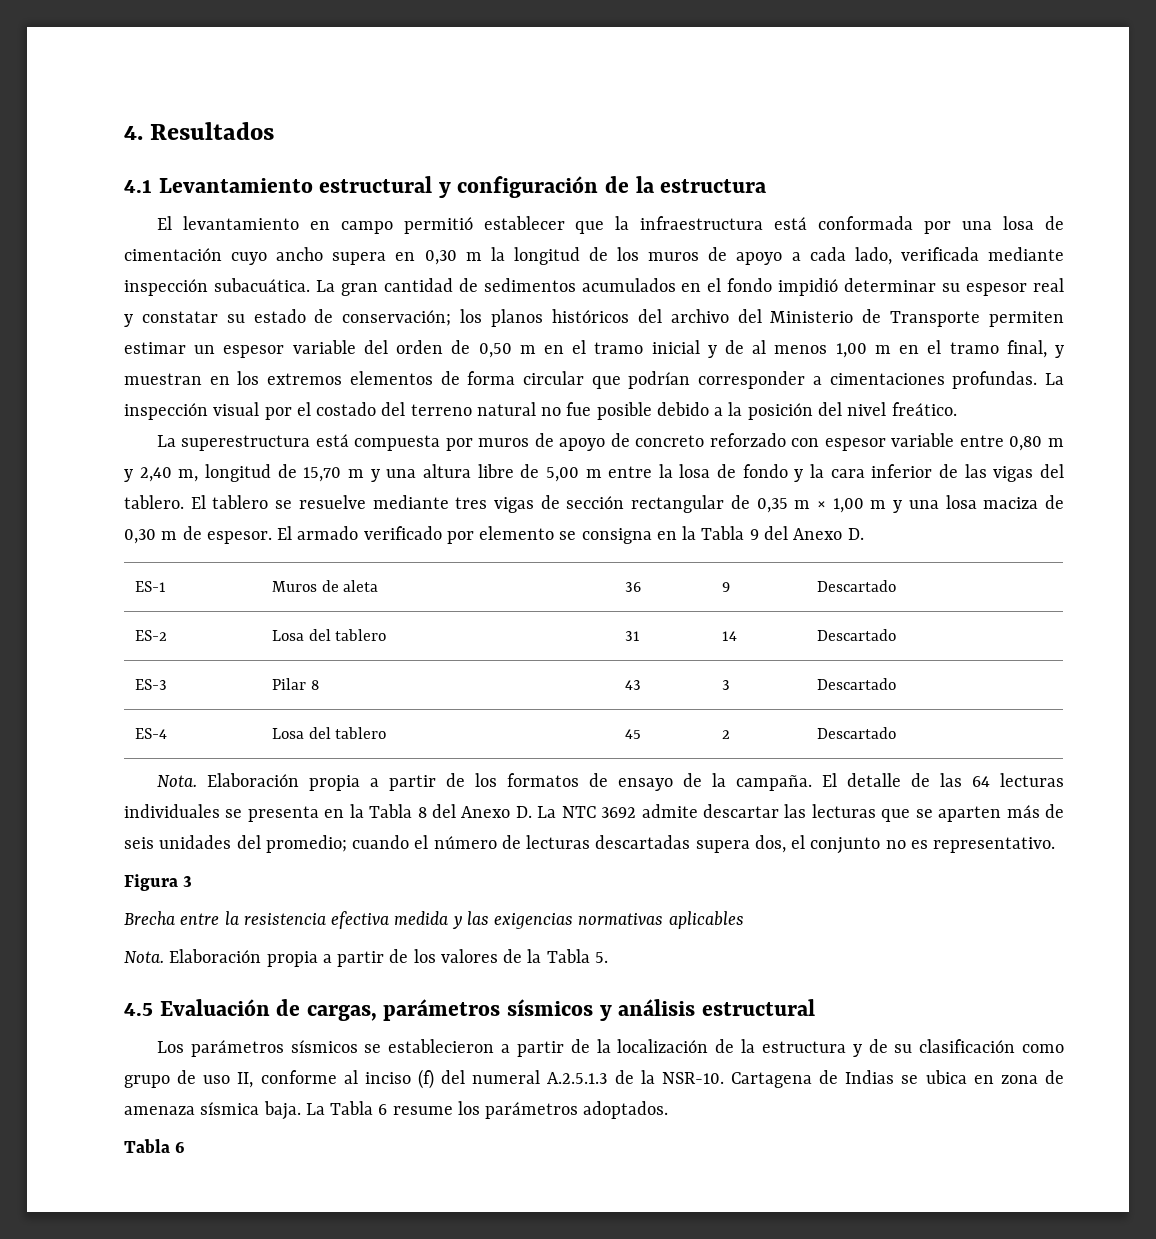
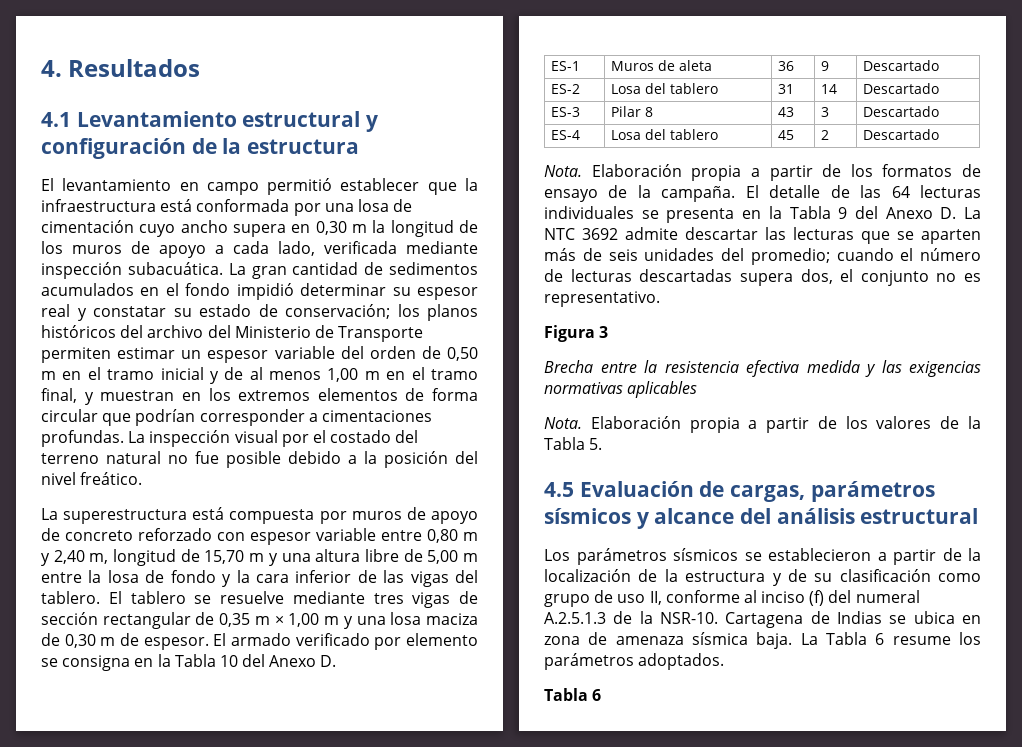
- El armado verificado por elemento se consigna en la Tabla 9 del Anexo D.
+ El armado verificado por elemento se consigna en la Tabla 10 del Anexo D.
- El detalle de las 64 lecturas individuales se presenta en la Tabla 8 del Anexo D. La NTC 3692 admite descartar las lecturas que se aparten más de seis unidades del promedio; cuando el número de lecturas descartadas supera dos, el conjunto no es representativo.
+ El detalle de las 64 lecturas individuales se presenta en la Tabla 9 del Anexo D. La NTC 3692 admite descartar las lecturas que se aparten más de seis unidades del promedio; cuando el número de lecturas descartadas supera dos, el conjunto no es representativo.
- 4.5 Evaluación de cargas, parámetros sísmicos y análisis estructural
+ 4.5 Evaluación de cargas, parámetros sísmicos y alcance del análisis estructural

